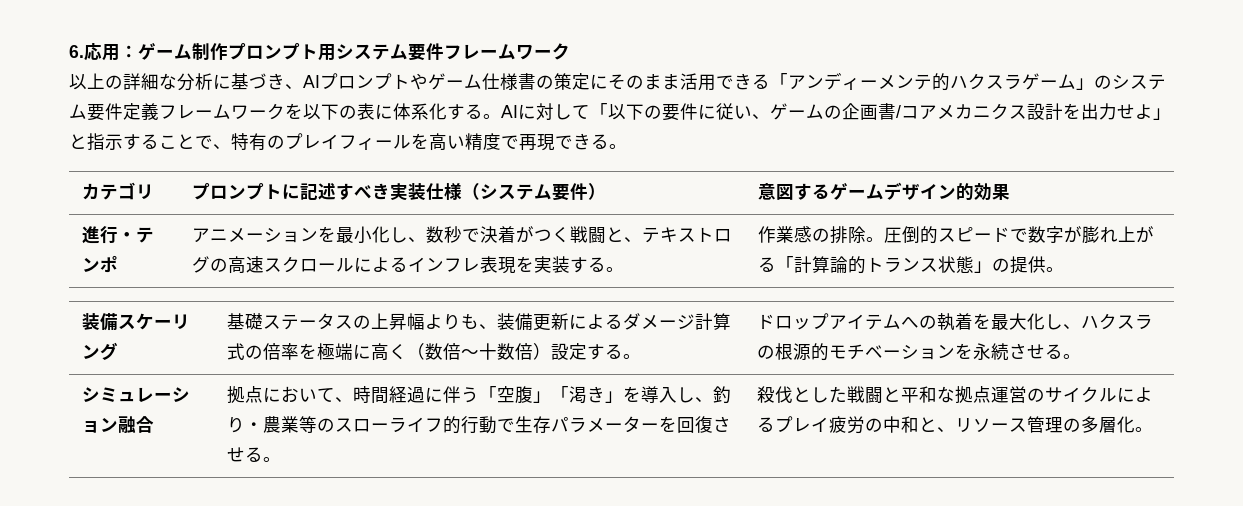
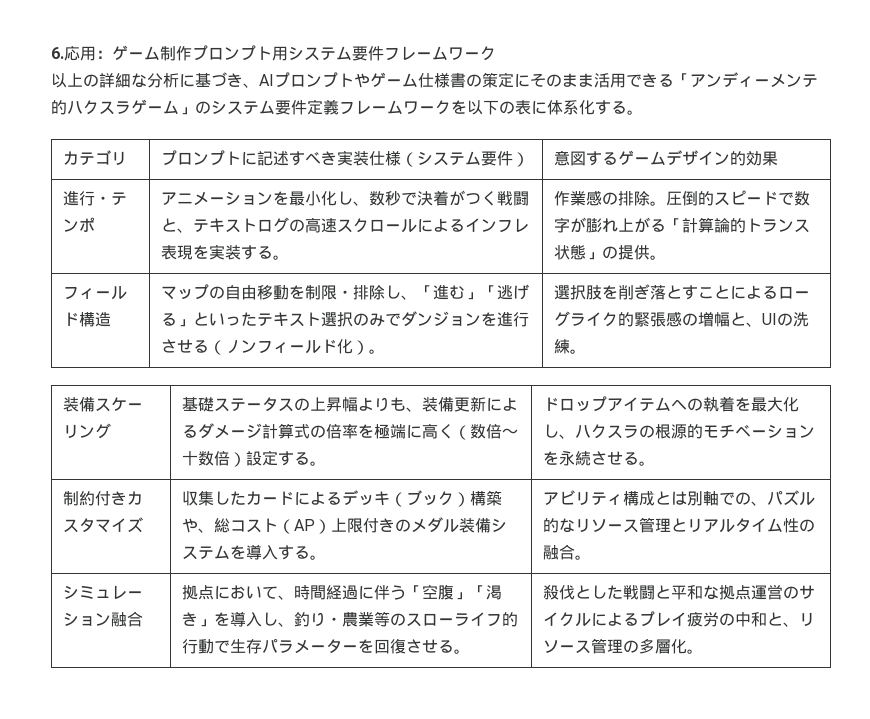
- AIに対して「以下の要件に従い、ゲームの企画書/コアメカニクス設計を出力せよ」と指示することで、特有のプレイフィールを高い精度で再現できる。
+ フィールド構造 | マップの自由移動を制限・排除し、「進む」「逃げる」といったテキスト選択のみでダンジョンを進行させる（ノンフィールド化）。 | 選択肢を削ぎ落とすことによるローグライク的緊張感の増幅と、UIの洗練。
+ 制約付きカスタマイズ | 収集したカードによるデッキ（ブック）構築や、総コスト（AP）上限付きのメダル装備システムを導入する。 | アビリティ構成とは別軸での、パズル的なリソース管理とリアルタイム性の融合。

